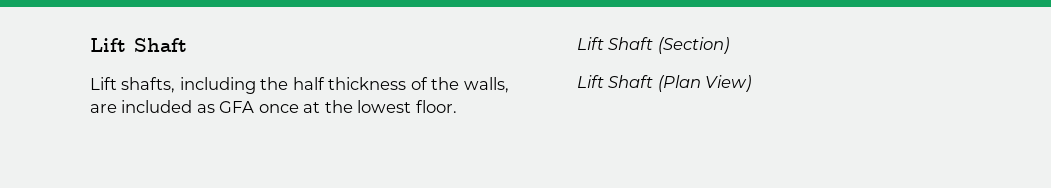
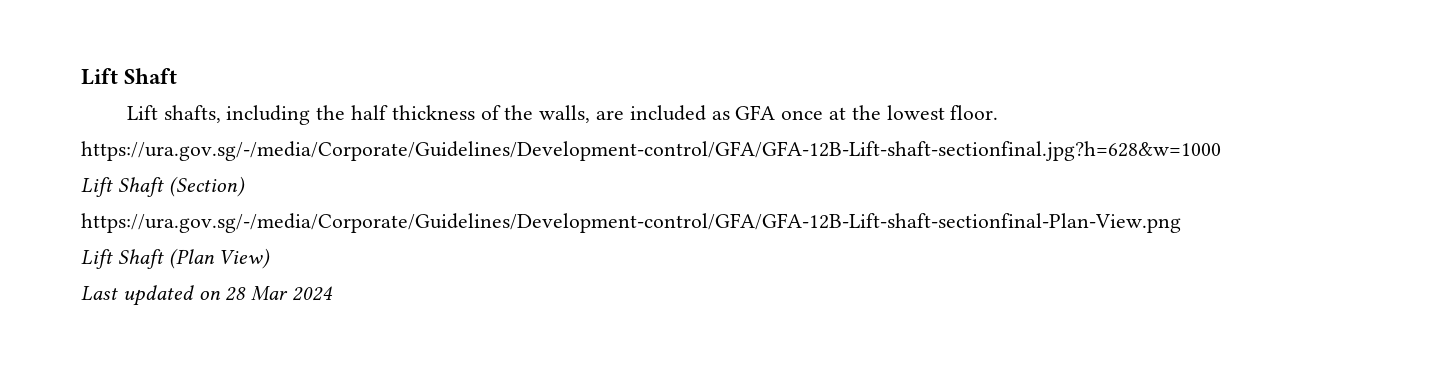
+ https://ura.gov.sg/-/media/Corporate/Guidelines/Development-control/GFA/GFA-12B-Lift-shaft-sectionfinal.jpg?h=628&w=1000
+ https://ura.gov.sg/-/media/Corporate/Guidelines/Development-control/GFA/GFA-12B-Lift-shaft-sectionfinal-Plan-View.png
+ Last updated on 28 Mar 2024

